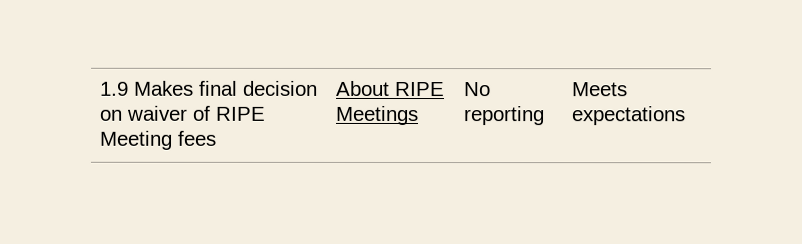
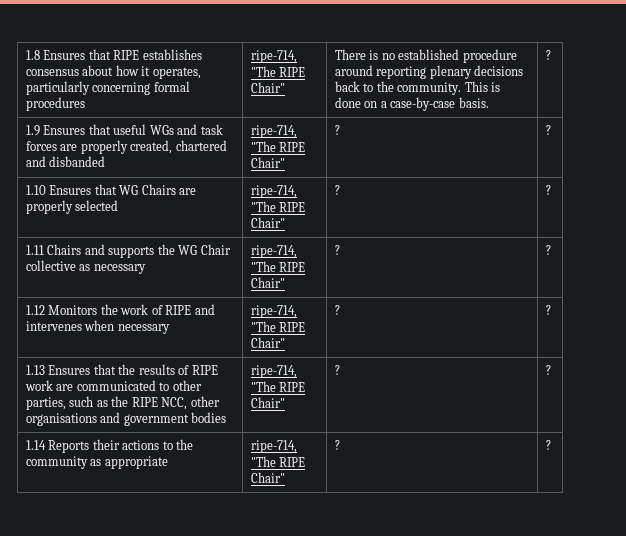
- 1.9 Makes final decision on waiver of RIPE Meeting fees | About RIPE Meetings | No reporting | Meets expectations
+ 1.8 Ensures that RIPE establishes consensus about how it operates, particularly concerning formal procedures | ripe-714, "The RIPE Chair" | There is no established procedure around reporting plenary decisions back to the community. This is done on a case-by-case basis. | ?
+ 1.9 Ensures that useful WGs and task forces are properly created, chartered and disbanded | ripe-714, "The RIPE Chair" | ? | ?
+ 1.10 Ensures that WG Chairs are properly selected | ripe-714, "The RIPE Chair" | ? | ?
+ 1.11 Chairs and supports the WG Chair collective as necessary | ripe-714, "The RIPE Chair" | ? | ?
+ 1.12 Monitors the work of RIPE and intervenes when necessary | ripe-714, "The RIPE Chair" | ? | ?
+ 1.13 Ensures that the results of RIPE work are communicated to other parties, such as the RIPE NCC, other organisations and government bodies | ripe-714, "The RIPE Chair" | ? | ?
+ 1.14 Reports their actions to the community as appropriate | ripe-714, "The RIPE Chair" | ? | ?

